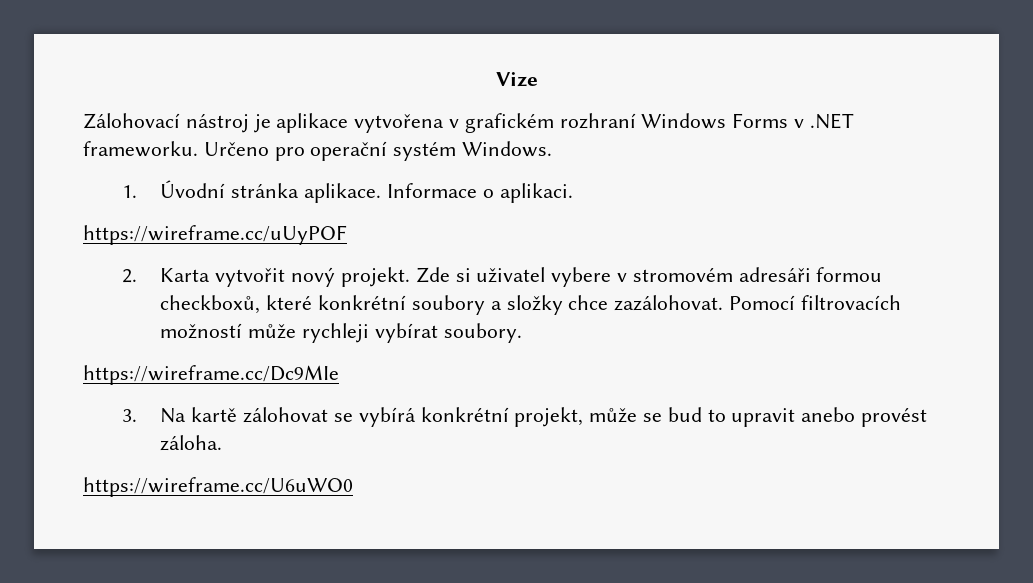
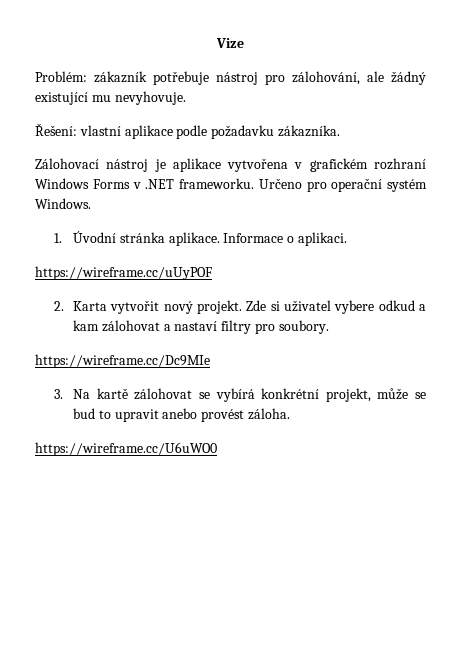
+ Problém: zákazník potřebuje nástroj pro zálohování, ale žádný existující mu nevyhovuje.
+ Řešení: vlastní aplikace podle požadavku zákazníka.
- Zde si uživatel vybere v stromovém adresáři formou checkboxů, které konkrétní soubory a složky chce zazálohovat. Pomocí filtrovacích možností může rychleji vybírat soubory.
+ Zde si uživatel vybere odkud a kam zálohovat a nastaví filtry pro soubory.

